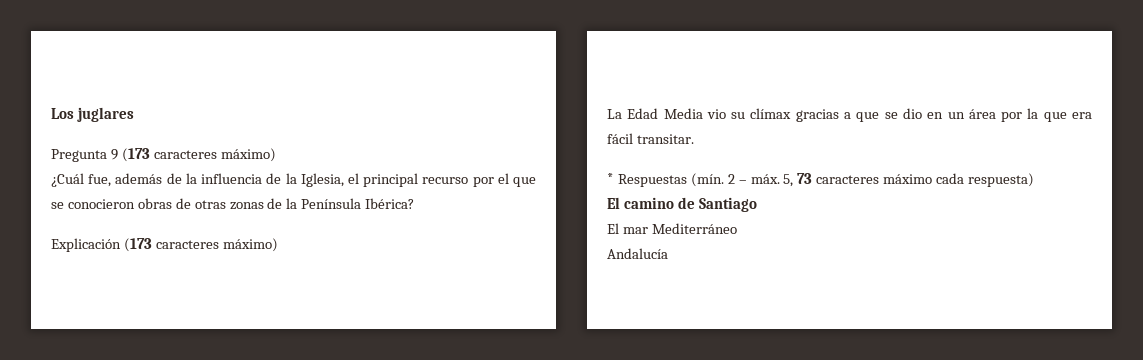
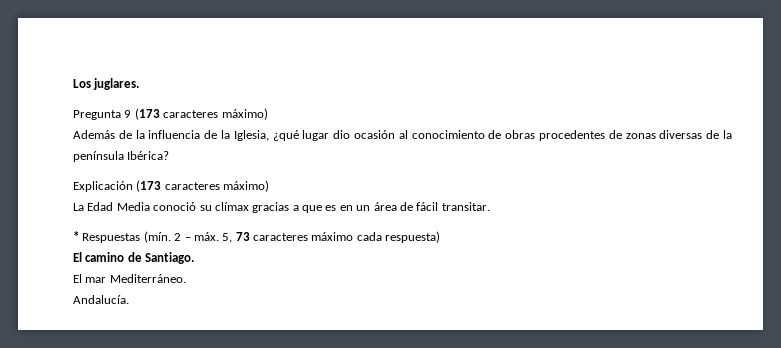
- Los juglares
+ Los juglares.
- ¿Cuál fue, además de la influencia de la Iglesia, el principal recurso por el que se conocieron obras de otras zonas de la Península Ibérica?
+ Además de la influencia de la Iglesia, ¿qué lugar dio ocasión al conocimiento de obras procedentes de zonas diversas de la península Ibérica?
- La Edad Media vio su clímax gracias a que se dio en un área por la que era fácil transitar.
+ La Edad Media conoció su clímax gracias a que es en un área de fácil transitar.
- El camino de Santiago
+ El camino de Santiago.
- El mar Mediterráneo
- Andalucía
+ El mar Mediterráneo.
+ Andalucía.

